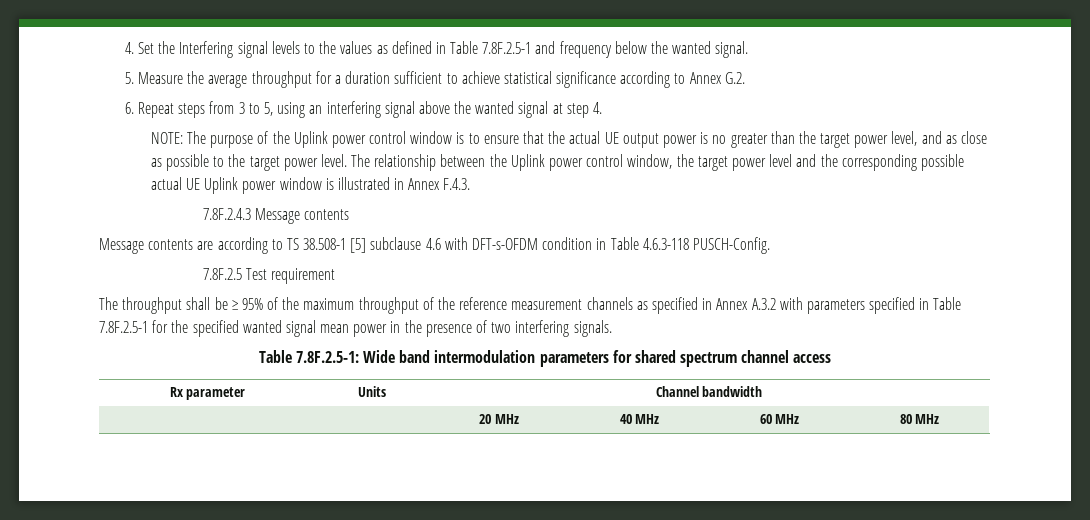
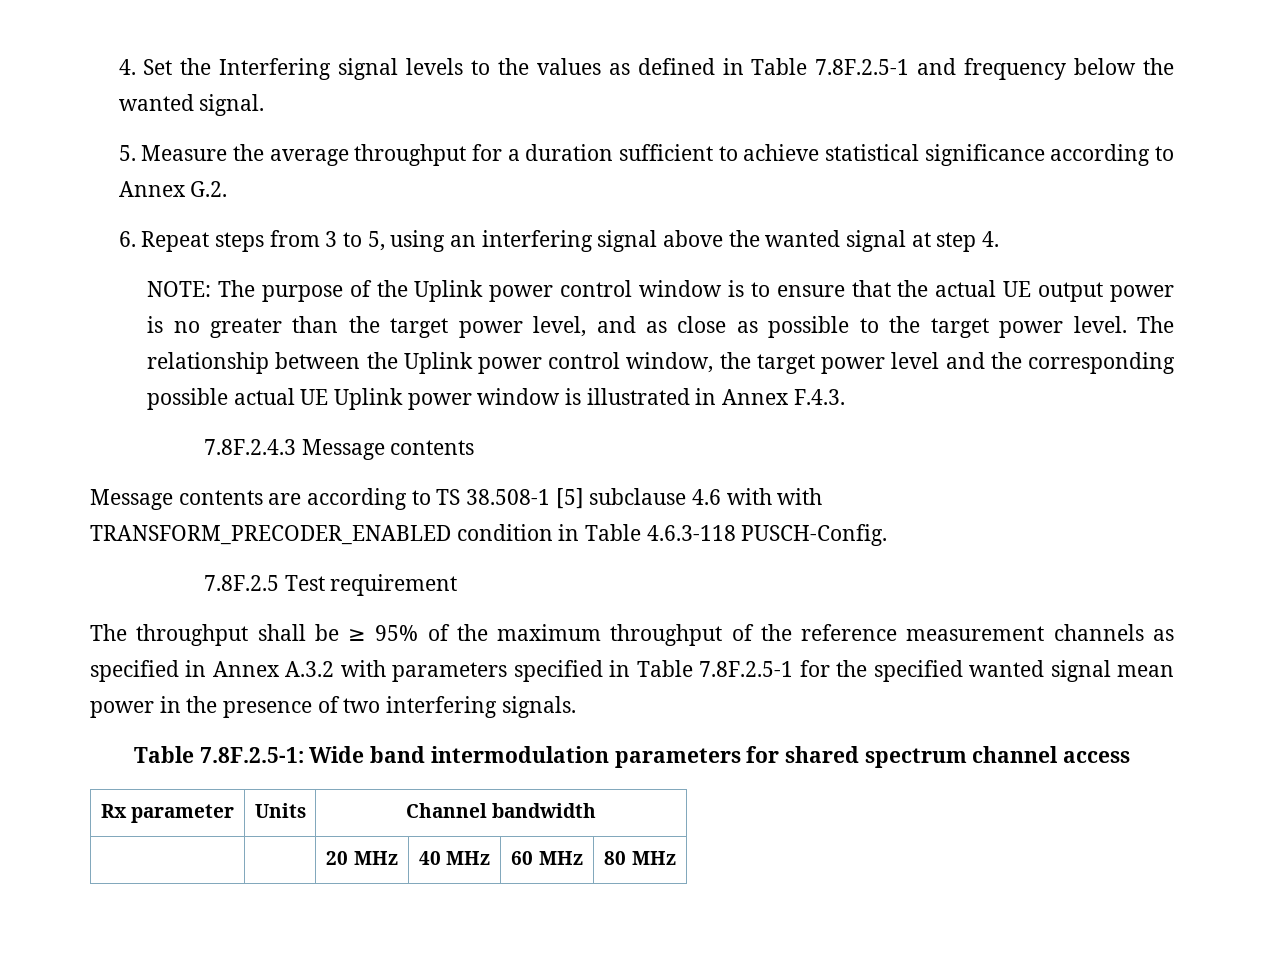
- Message contents are according to TS 38.508-1 [5] subclause 4.6 with DFT-s-OFDM condition in Table 4.6.3-118 PUSCH-Config.
+ Message contents are according to TS 38.508-1 [5] subclause 4.6 with with TRANSFORM_PRECODER_ENABLED condition in Table 4.6.3-118 PUSCH-Config.

